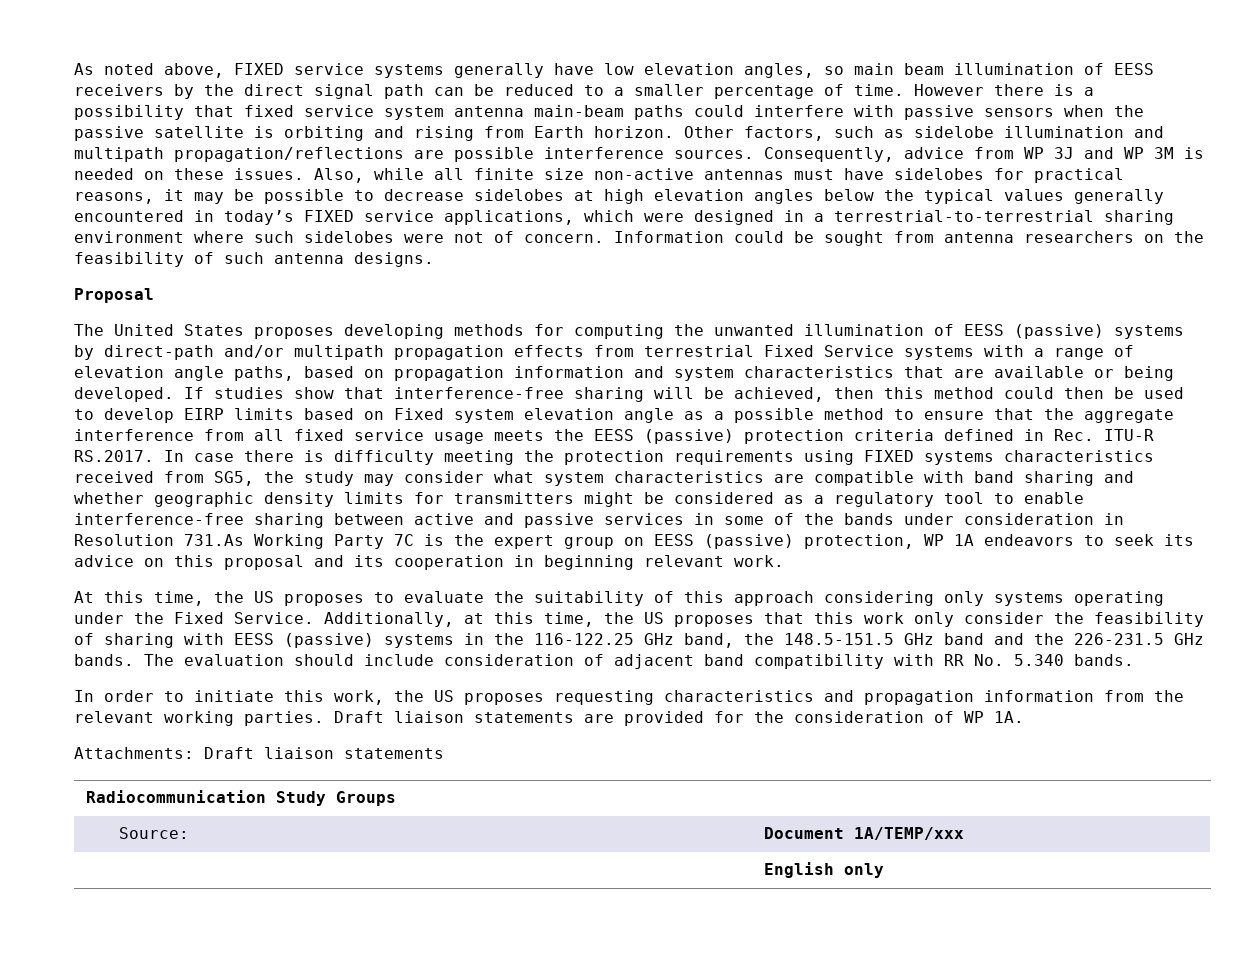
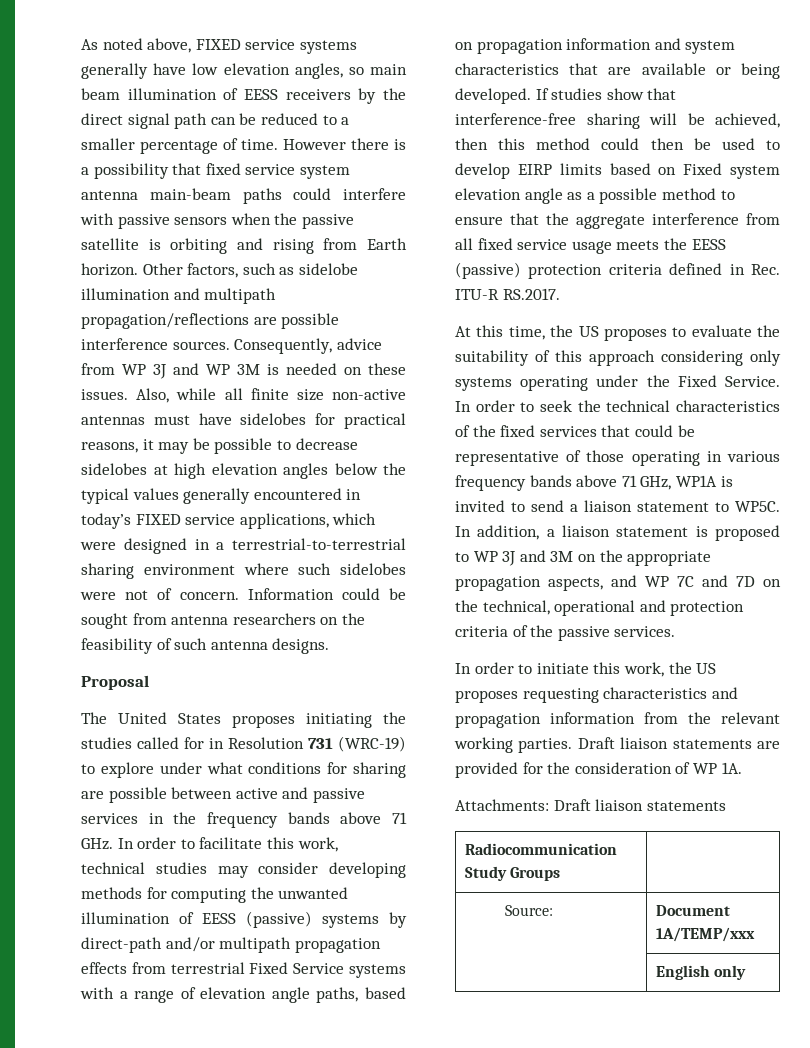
- The United States proposes developing methods for computing the unwanted illumination of EESS (passive) systems by direct-path and/or multipath propagation effects from terrestrial Fixed Service systems with a range of elevation angle paths, based on propagation information and system characteristics that are available or being developed.
+ The United States proposes initiating the studies called for in Resolution 731 (WRC-19) to explore under what conditions for sharing are possible between active and passive services in the frequency bands above 71 GHz. In order to facilitate this work, technical studies may consider developing methods for computing the unwanted illumination of EESS (passive) systems by direct-path and/or multipath propagation effects from terrestrial Fixed Service systems with a range of elevation angle paths, based on propagation information and system characteristics that are available or being developed.
- If studies show that interference-free sharing will be achieved, then this method could then be used to develop EIRP limits based on Fixed system elevation angle as a possible method to ensure that the aggregate interference from all fixed service usage meets the EESS (passive) protection criteria defined in Rec. ITU-R RS.2017. In case there is difficulty meeting the protection requirements using FIXED systems characteristics received from SG5, the study may consider what system characteristics are compatible with band sharing and whether geographic density limits for transmitters might be considered as a regulatory tool to enable interference-free sharing between active and passive services in some of the bands under consideration in Resolution 731.As Working Party 7C is the expert group on EESS (passive) protection, WP 1A endeavors to seek its advice on this proposal and its cooperation in beginning relevant work.
+ If studies show that interference-free sharing will be achieved, then this method could then be used to develop EIRP limits based on Fixed system elevation angle as a possible method to ensure that the aggregate interference from all fixed service usage meets the EESS (passive) protection criteria defined in Rec. ITU-R RS.2017.
- Additionally, at this time, the US proposes that this work only consider the feasibility of sharing with EESS (passive) systems in the 116-122.25 GHz band, the 148.5-151.5 GHz band and the 226-231.5 GHz bands. The evaluation should include consideration of adjacent band compatibility with RR No. 5.340 bands.
+ In order to seek the technical characteristics of the fixed services that could be representative of those operating in various frequency bands above 71 GHz, WP1A is invited to send a liaison statement to WP5C. In addition, a liaison statement is proposed to WP 3J and 3M on the appropriate propagation aspects, and WP 7C and 7D on the technical, operational and protection criteria of the passive services.

